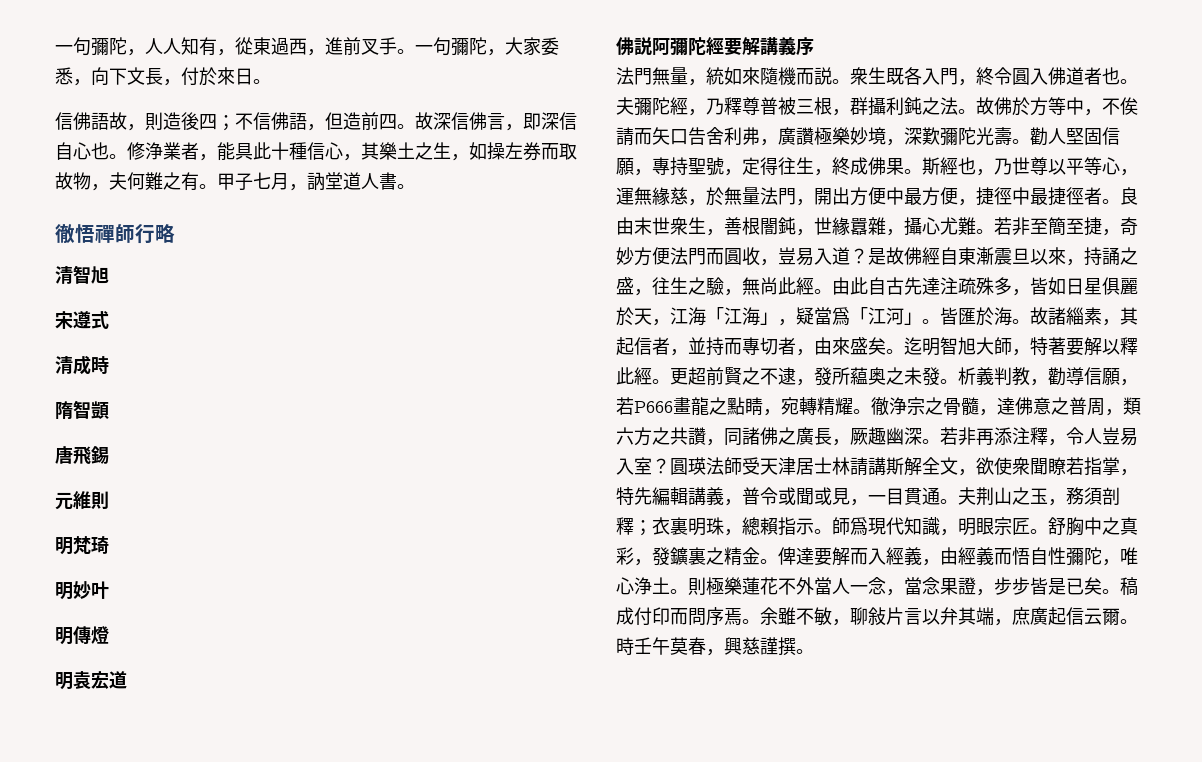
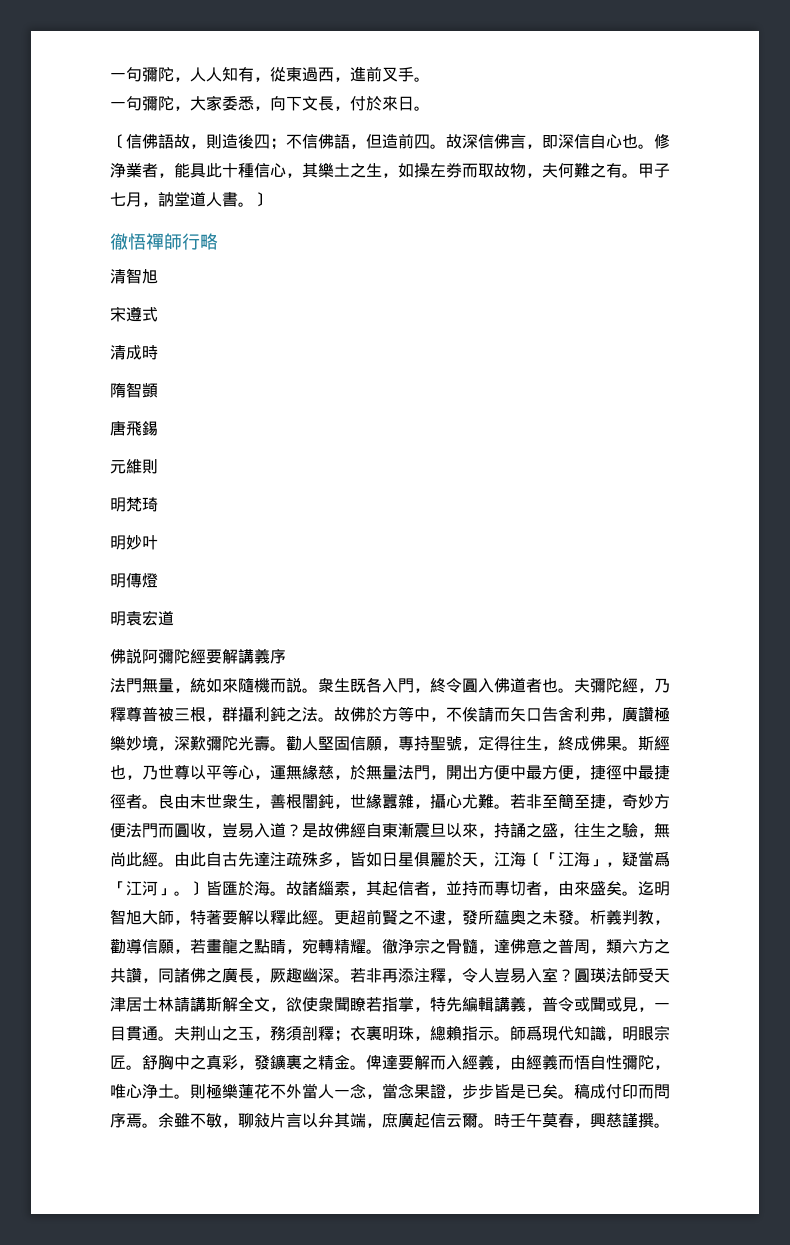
- 一句彌陀，人人知有，從東過西，進前叉手。一句彌陀，大家委悉，向下文長，付於來日。
+ 一句彌陀，人人知有，從東過西，進前叉手。
+ 一句彌陀，大家委悉，向下文長，付於來日。
- 信佛語故，則造後四；不信佛語，但造前四。
+ 〔信佛語故，則造後四；不信佛語，但造前四。
- 甲子七月，訥堂道人書。
+ 甲子七月，訥堂道人書。〕
- 由此自古先達注疏殊多，皆如日星俱麗於天，江海「江海」，疑當爲「江河」。
+ 由此自古先達注疏殊多，皆如日星俱麗於天，江海〔「江海」，疑當爲「江河」。
- 皆匯於海。
+ 〕皆匯於海。
- 析義判教，勸導信願，若P666畫龍之點睛，宛轉精耀。
+ 析義判教，勸導信願，若畫龍之點睛，宛轉精耀。

